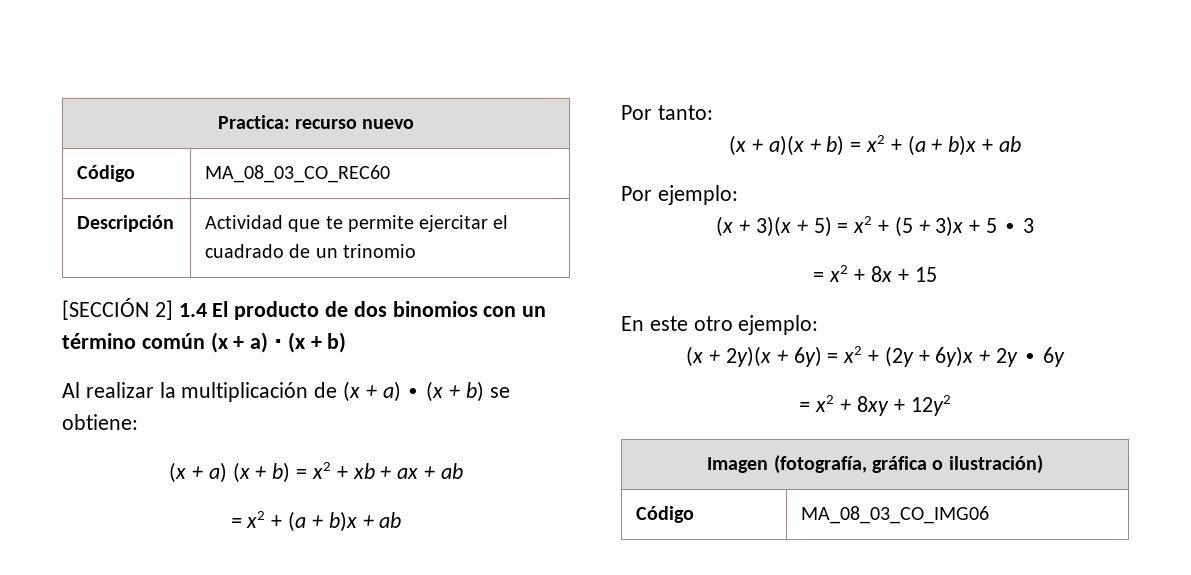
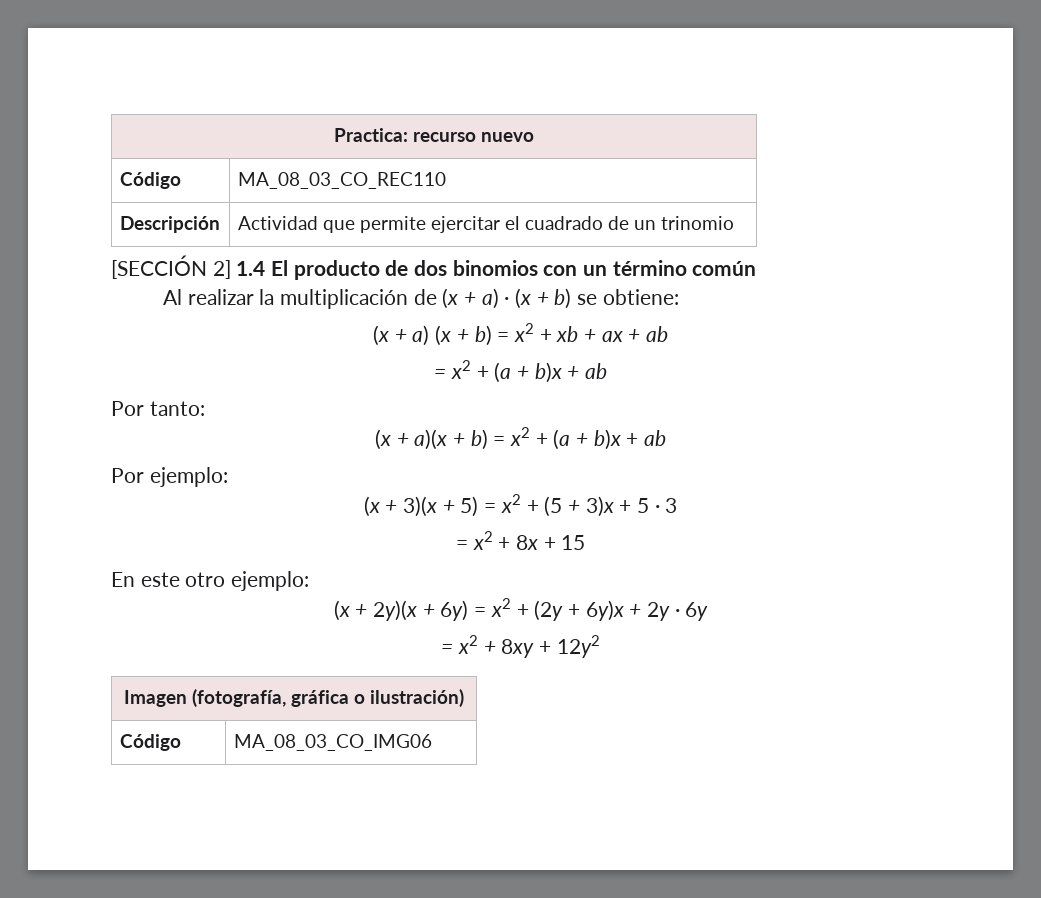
- Código | MA_08_03_CO_REC60
+ Código | MA_08_03_CO_REC110
- Descripción | Actividad que te permite ejercitar el cuadrado de un trinomio
+ Descripción | Actividad que permite ejercitar el cuadrado de un trinomio
- [SECCIÓN 2] 1.4 El producto de dos binomios con un término común (x + a) ∙ (x + b)
+ [SECCIÓN 2] 1.4 El producto de dos binomios con un término común

